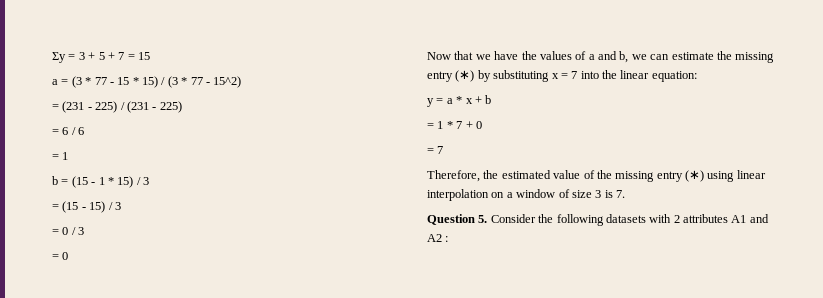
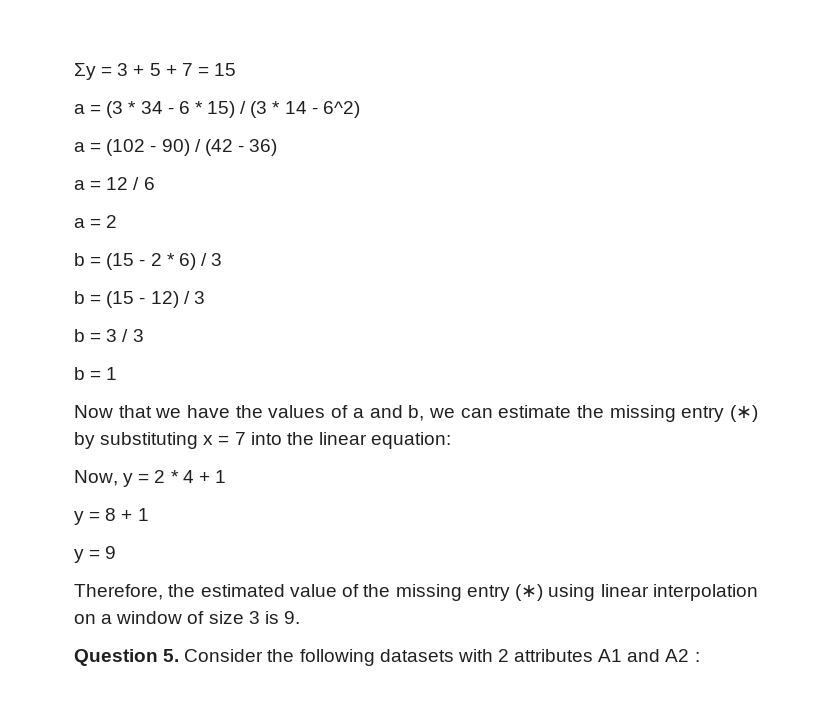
- a = (3 * 77 - 15 * 15) / (3 * 77 - 15^2)
- = (231 - 225) / (231 - 225)
- = 6 / 6
- = 1
- b = (15 - 1 * 15) / 3
- = (15 - 15) / 3
- = 0 / 3
- = 0
+ a = (3 * 34 - 6 * 15) / (3 * 14 - 6^2)
+ a = (102 - 90) / (42 - 36)
+ a = 12 / 6
+ a = 2
+ b = (15 - 2 * 6) / 3
+ b = (15 - 12) / 3
+ b = 3 / 3
+ b = 1
- y = a * x + b
- = 1 * 7 + 0
- = 7
+ Now, y = 2 * 4 + 1
+ y = 8 + 1
+ y = 9
- Therefore, the estimated value of the missing entry (∗) using linear interpolation on a window of size 3 is 7.
+ Therefore, the estimated value of the missing entry (∗) using linear interpolation on a window of size 3 is 9.

